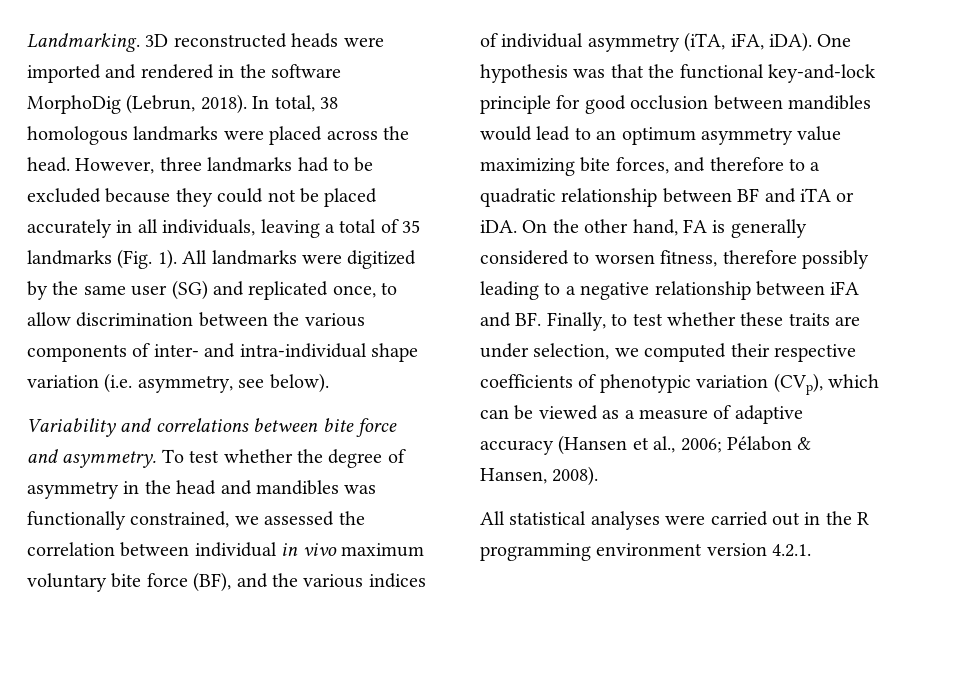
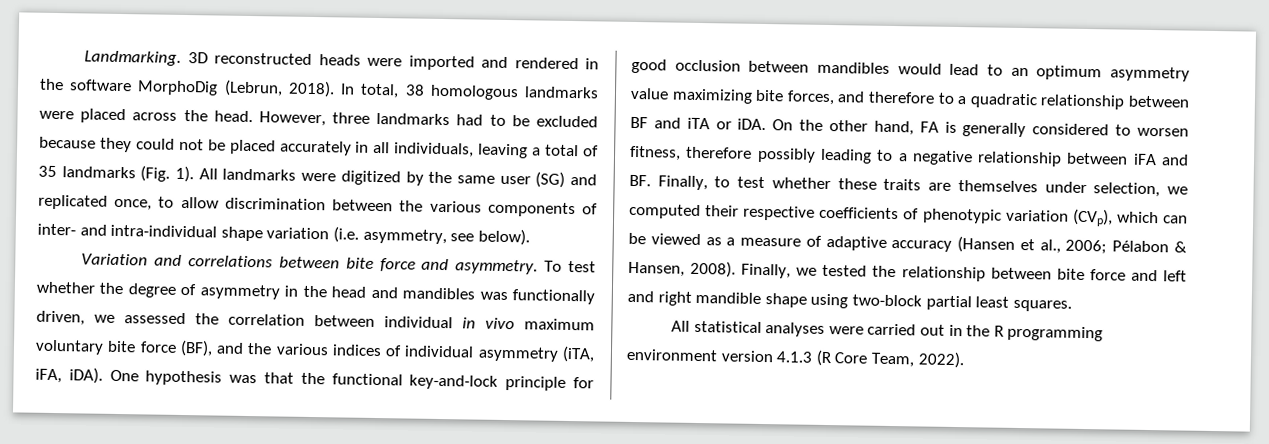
- Variability and correlations between bite force and asymmetry.
+ Variation and correlations between bite force and asymmetry.
- To test whether the degree of asymmetry in the head and mandibles was functionally constrained, we assessed the correlation between individual in vivo maximum voluntary bite force (BF), and the various indices of individual asymmetry (iTA, iFA, iDA).
+ To test whether the degree of asymmetry in the head and mandibles was functionally driven, we assessed the correlation between individual in vivo maximum voluntary bite force (BF), and the various indices of individual asymmetry (iTA, iFA, iDA).
- On the other hand, FA is generally considered to worsen fitness, therefore possibly leading to a negative relationship between iFA and BF. Finally, to test whether these traits are under selection, we computed their respective coefficients of phenotypic variation (CVp), which can be viewed as a measure of adaptive accuracy (Hansen et al., 2006; Pélabon & Hansen, 2008).
+ On the other hand, FA is generally considered to worsen fitness, therefore possibly leading to a negative relationship between iFA and BF. Finally, to test whether these traits are themselves under selection, we computed their respective coefficients of phenotypic variation (CVp), which can be viewed as a measure of adaptive accuracy (Hansen et al., 2006; Pélabon & Hansen, 2008). Finally, we tested the relationship between bite force and left and right mandible shape using two-block partial least squares.
- All statistical analyses were carried out in the R programming environment version 4.2.1.
+ All statistical analyses were carried out in the R programming environment version 4.1.3 (R Core Team, 2022).

